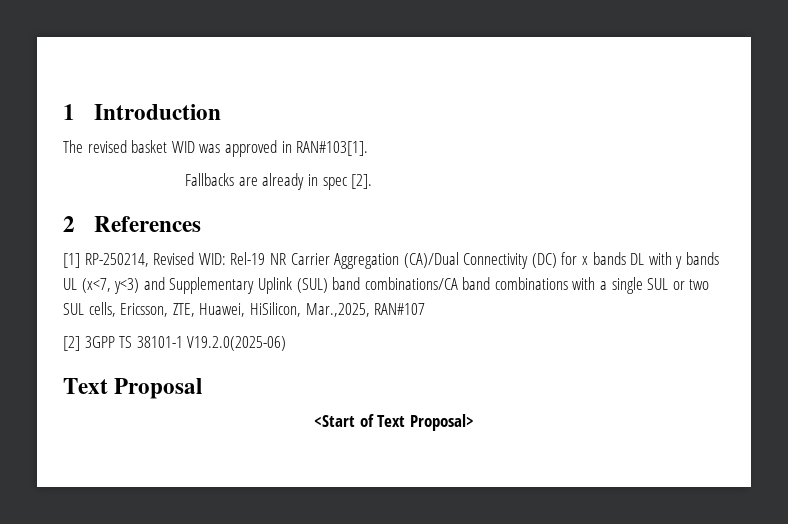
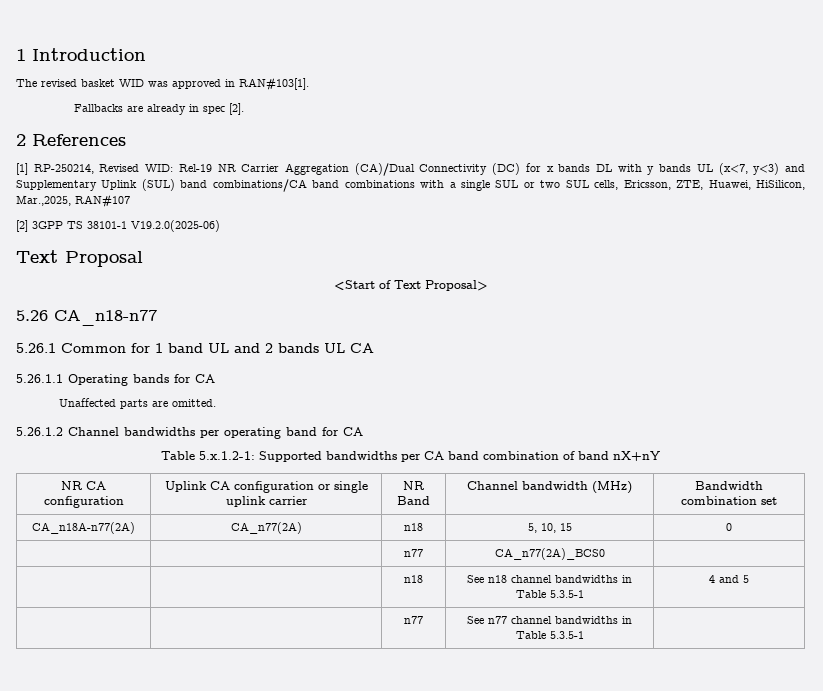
+ 5.26 CA_n18-n77
+ 5.26.1 Common for 1 band UL and 2 bands UL CA
+ 5.26.1.1 Operating bands for CA
+ Unaffected parts are omitted.
+ 5.26.1.2 Channel bandwidths per operating band for CA
+ Table 5.x.1.2-1: Supported bandwidths per CA band combination of band nX+nY
+ NR CA configuration | Uplink CA configuration or single uplink carrier | NR Band | Channel bandwidth (MHz) | Bandwidth combination set
+ CA_n18A-n77(2A) | CA_n77(2A) | n18 | 5, 10, 15 | 0
+ | | n77 | CA_n77(2A)_BCS0 |
+ | | n18 | See n18 channel bandwidths in Table 5.3.5-1 | 4 and 5
+ | | n77 | See n77 channel bandwidths in Table 5.3.5-1 |

